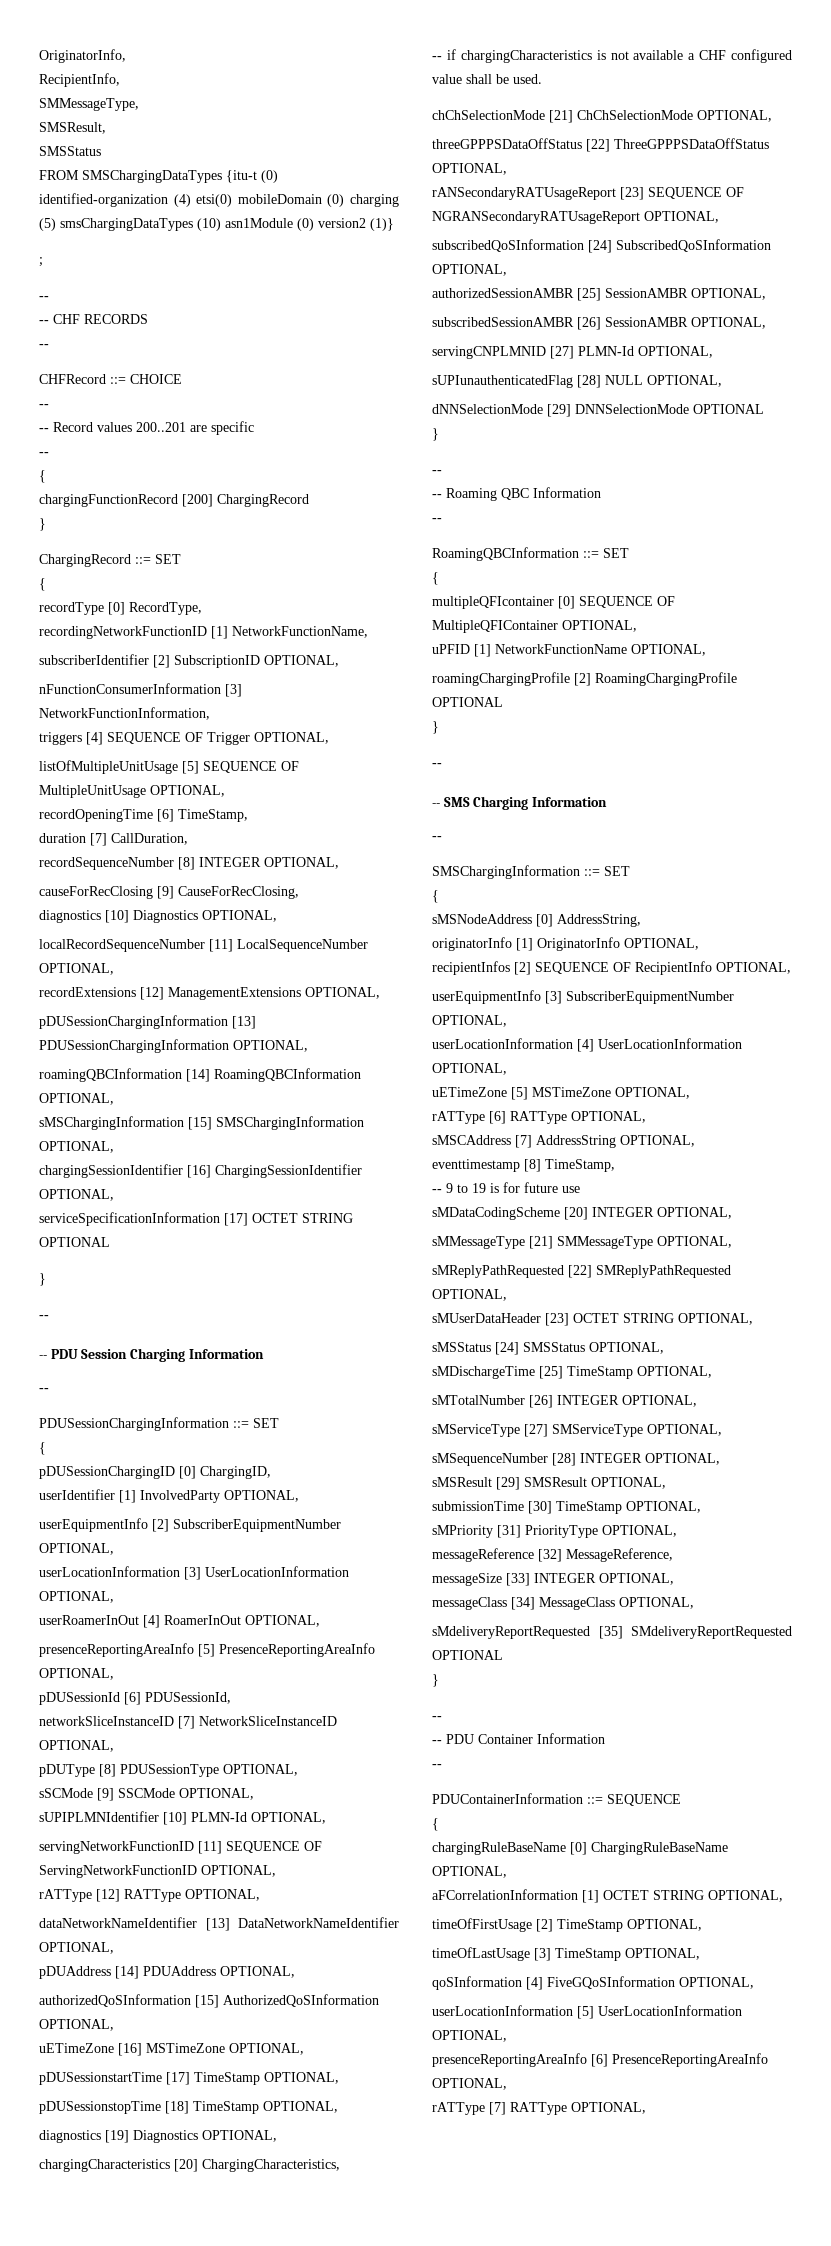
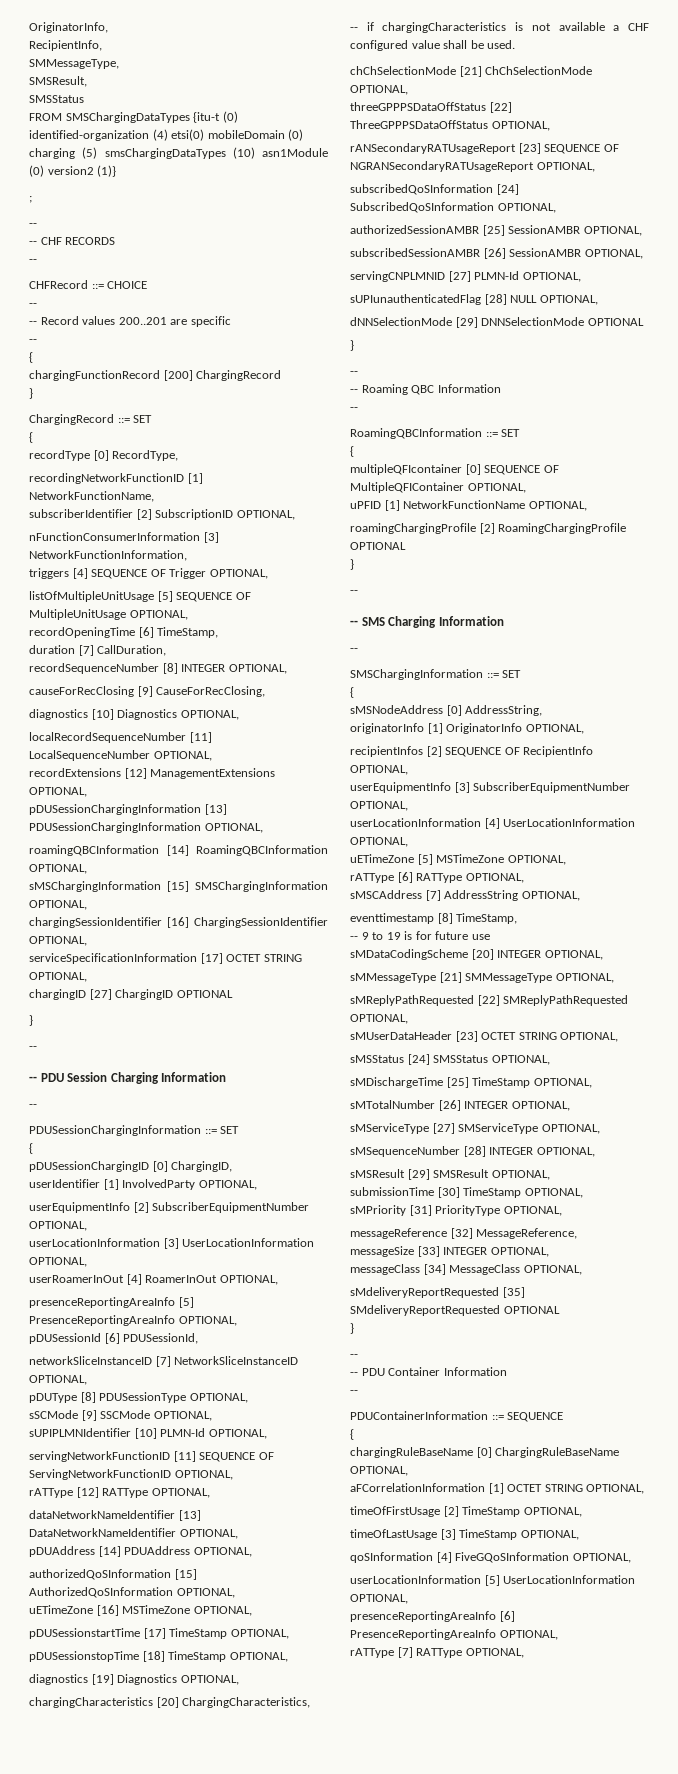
- serviceSpecificationInformation [17] OCTET STRING OPTIONAL
+ serviceSpecificationInformation [17] OCTET STRING OPTIONAL,
+ chargingID [27] ChargingID OPTIONAL

